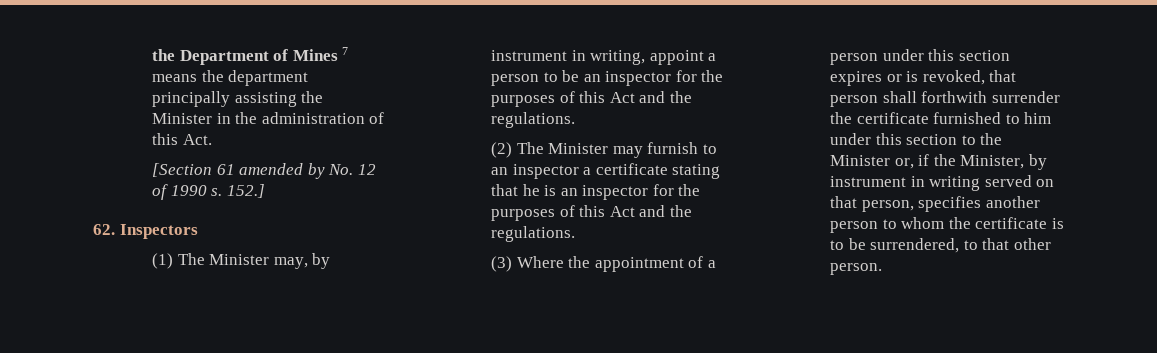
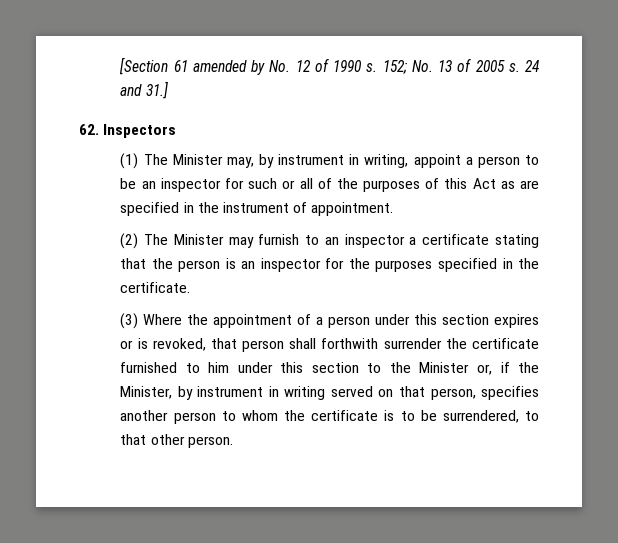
- the Department of Mines 7 means the department principally assisting the Minister in the administration of this Act.
- 152.]
+ 152; No. 13 of 2005 s. 24 and 31.]
- (1) The Minister may, by instrument in writing, appoint a person to be an inspector for the purposes of this Act and the regulations.
+ (1) The Minister may, by instrument in writing, appoint a person to be an inspector for such or all of the purposes of this Act as are specified in the instrument of appointment.
- (2) The Minister may furnish to an inspector a certificate stating that he is an inspector for the purposes of this Act and the regulations.
+ (2) The Minister may furnish to an inspector a certificate stating that the person is an inspector for the purposes specified in the certificate.

